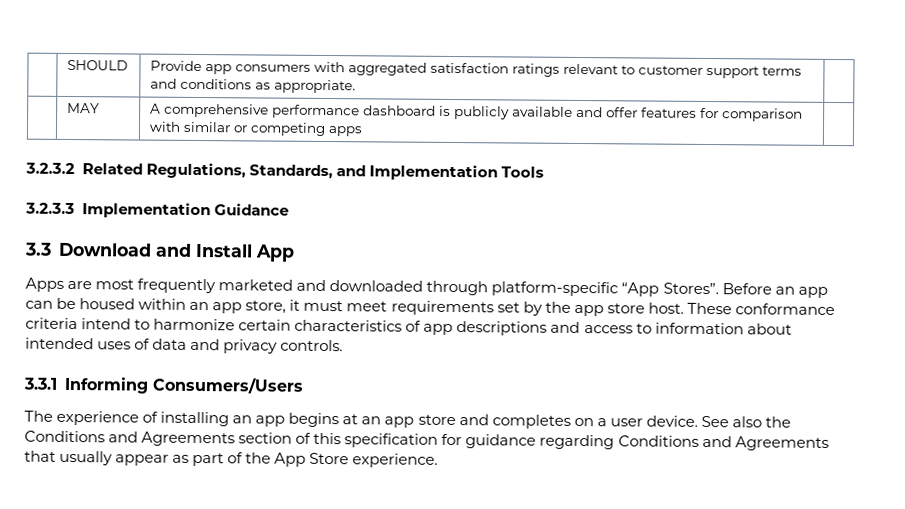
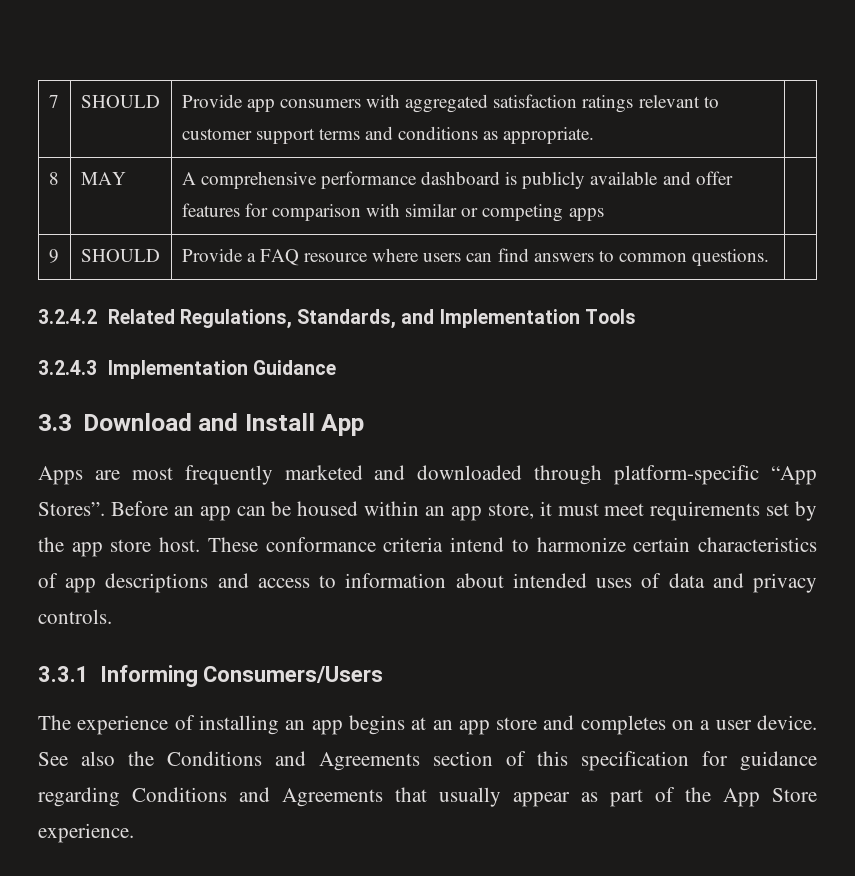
- | SHOULD | Provide app consumers with aggregated satisfaction ratings relevant to customer support terms and conditions as appropriate. |
+ 7 | SHOULD | Provide app consumers with aggregated satisfaction ratings relevant to customer support terms and conditions as appropriate. |
- | MAY | A comprehensive performance dashboard is publicly available and offer features for comparison with similar or competing apps |
+ 8 | MAY | A comprehensive performance dashboard is publicly available and offer features for comparison with similar or competing apps |
- 3.2.3.2 Related Regulations, Standards, and Implementation Tools
+ 9 | SHOULD | Provide a FAQ resource where users can find answers to common questions. |
+ 3.2.4.2 Related Regulations, Standards, and Implementation Tools
- 3.2.3.3 Implementation Guidance
+ 3.2.4.3 Implementation Guidance

